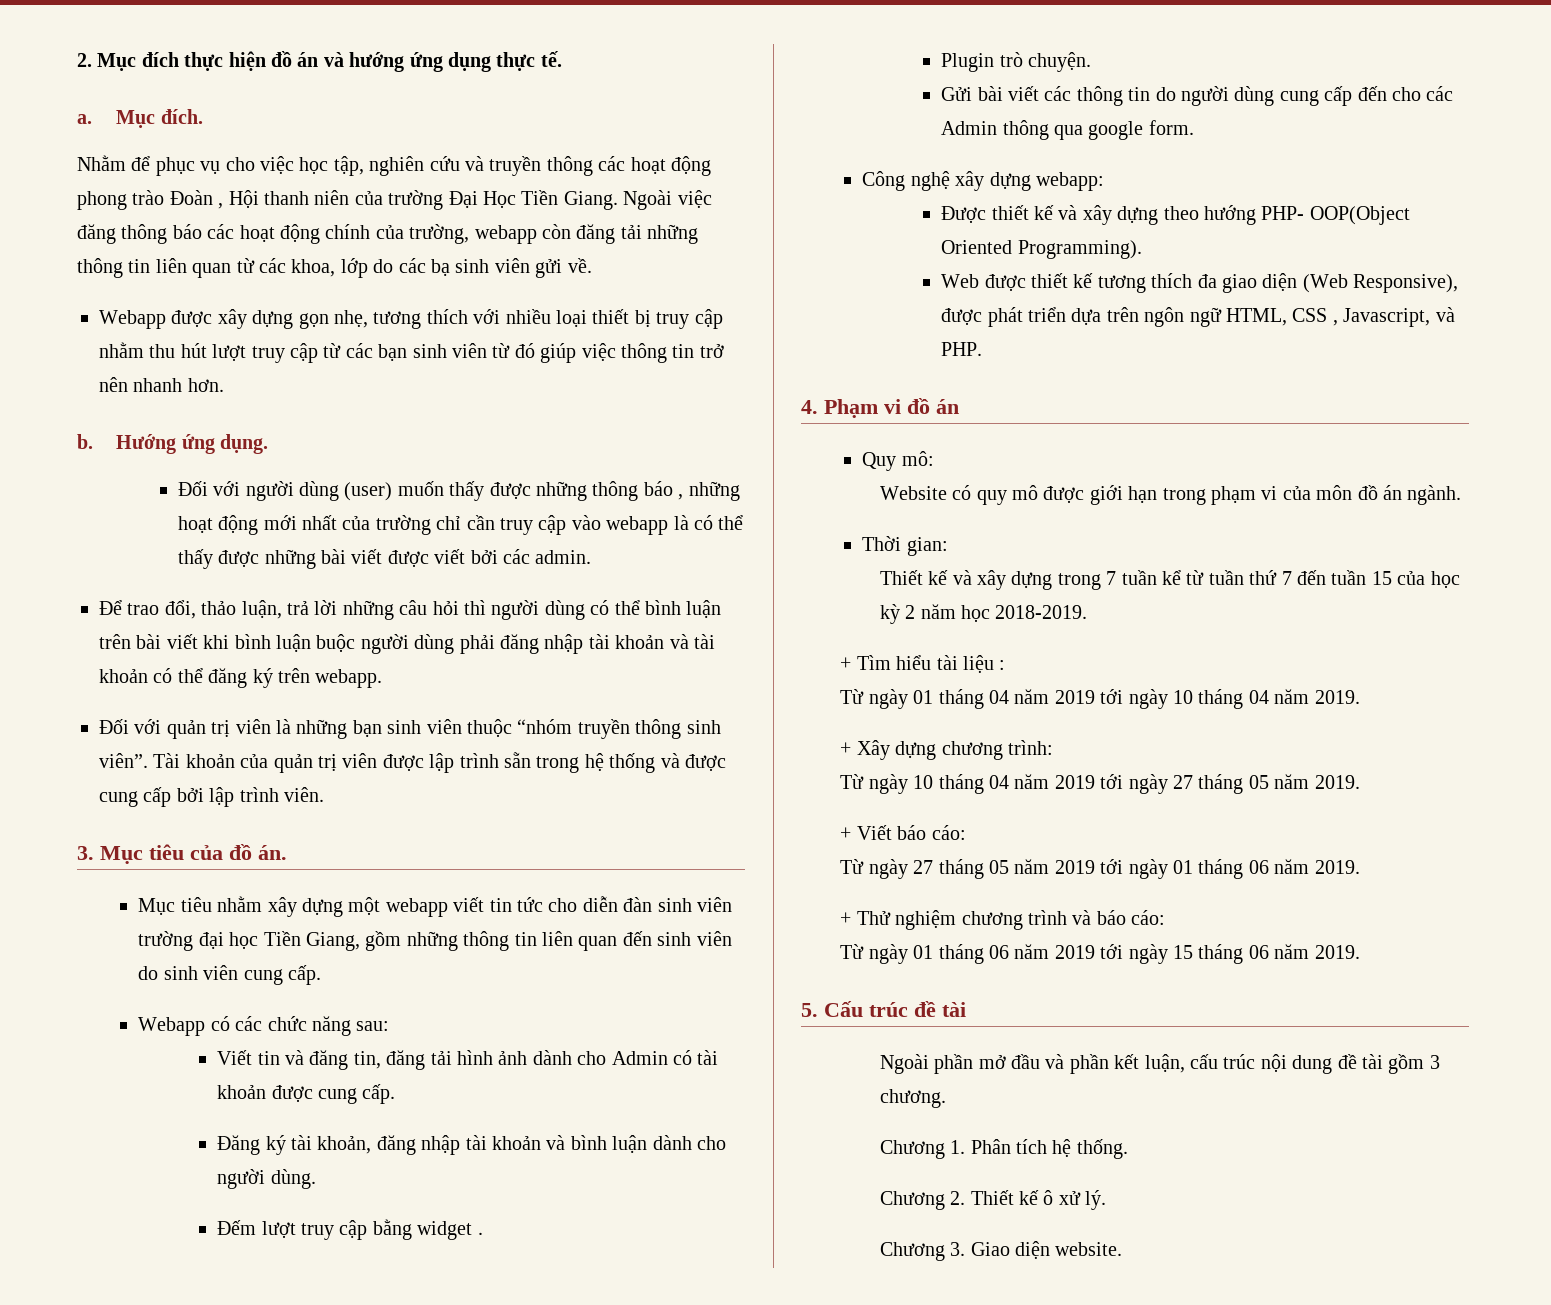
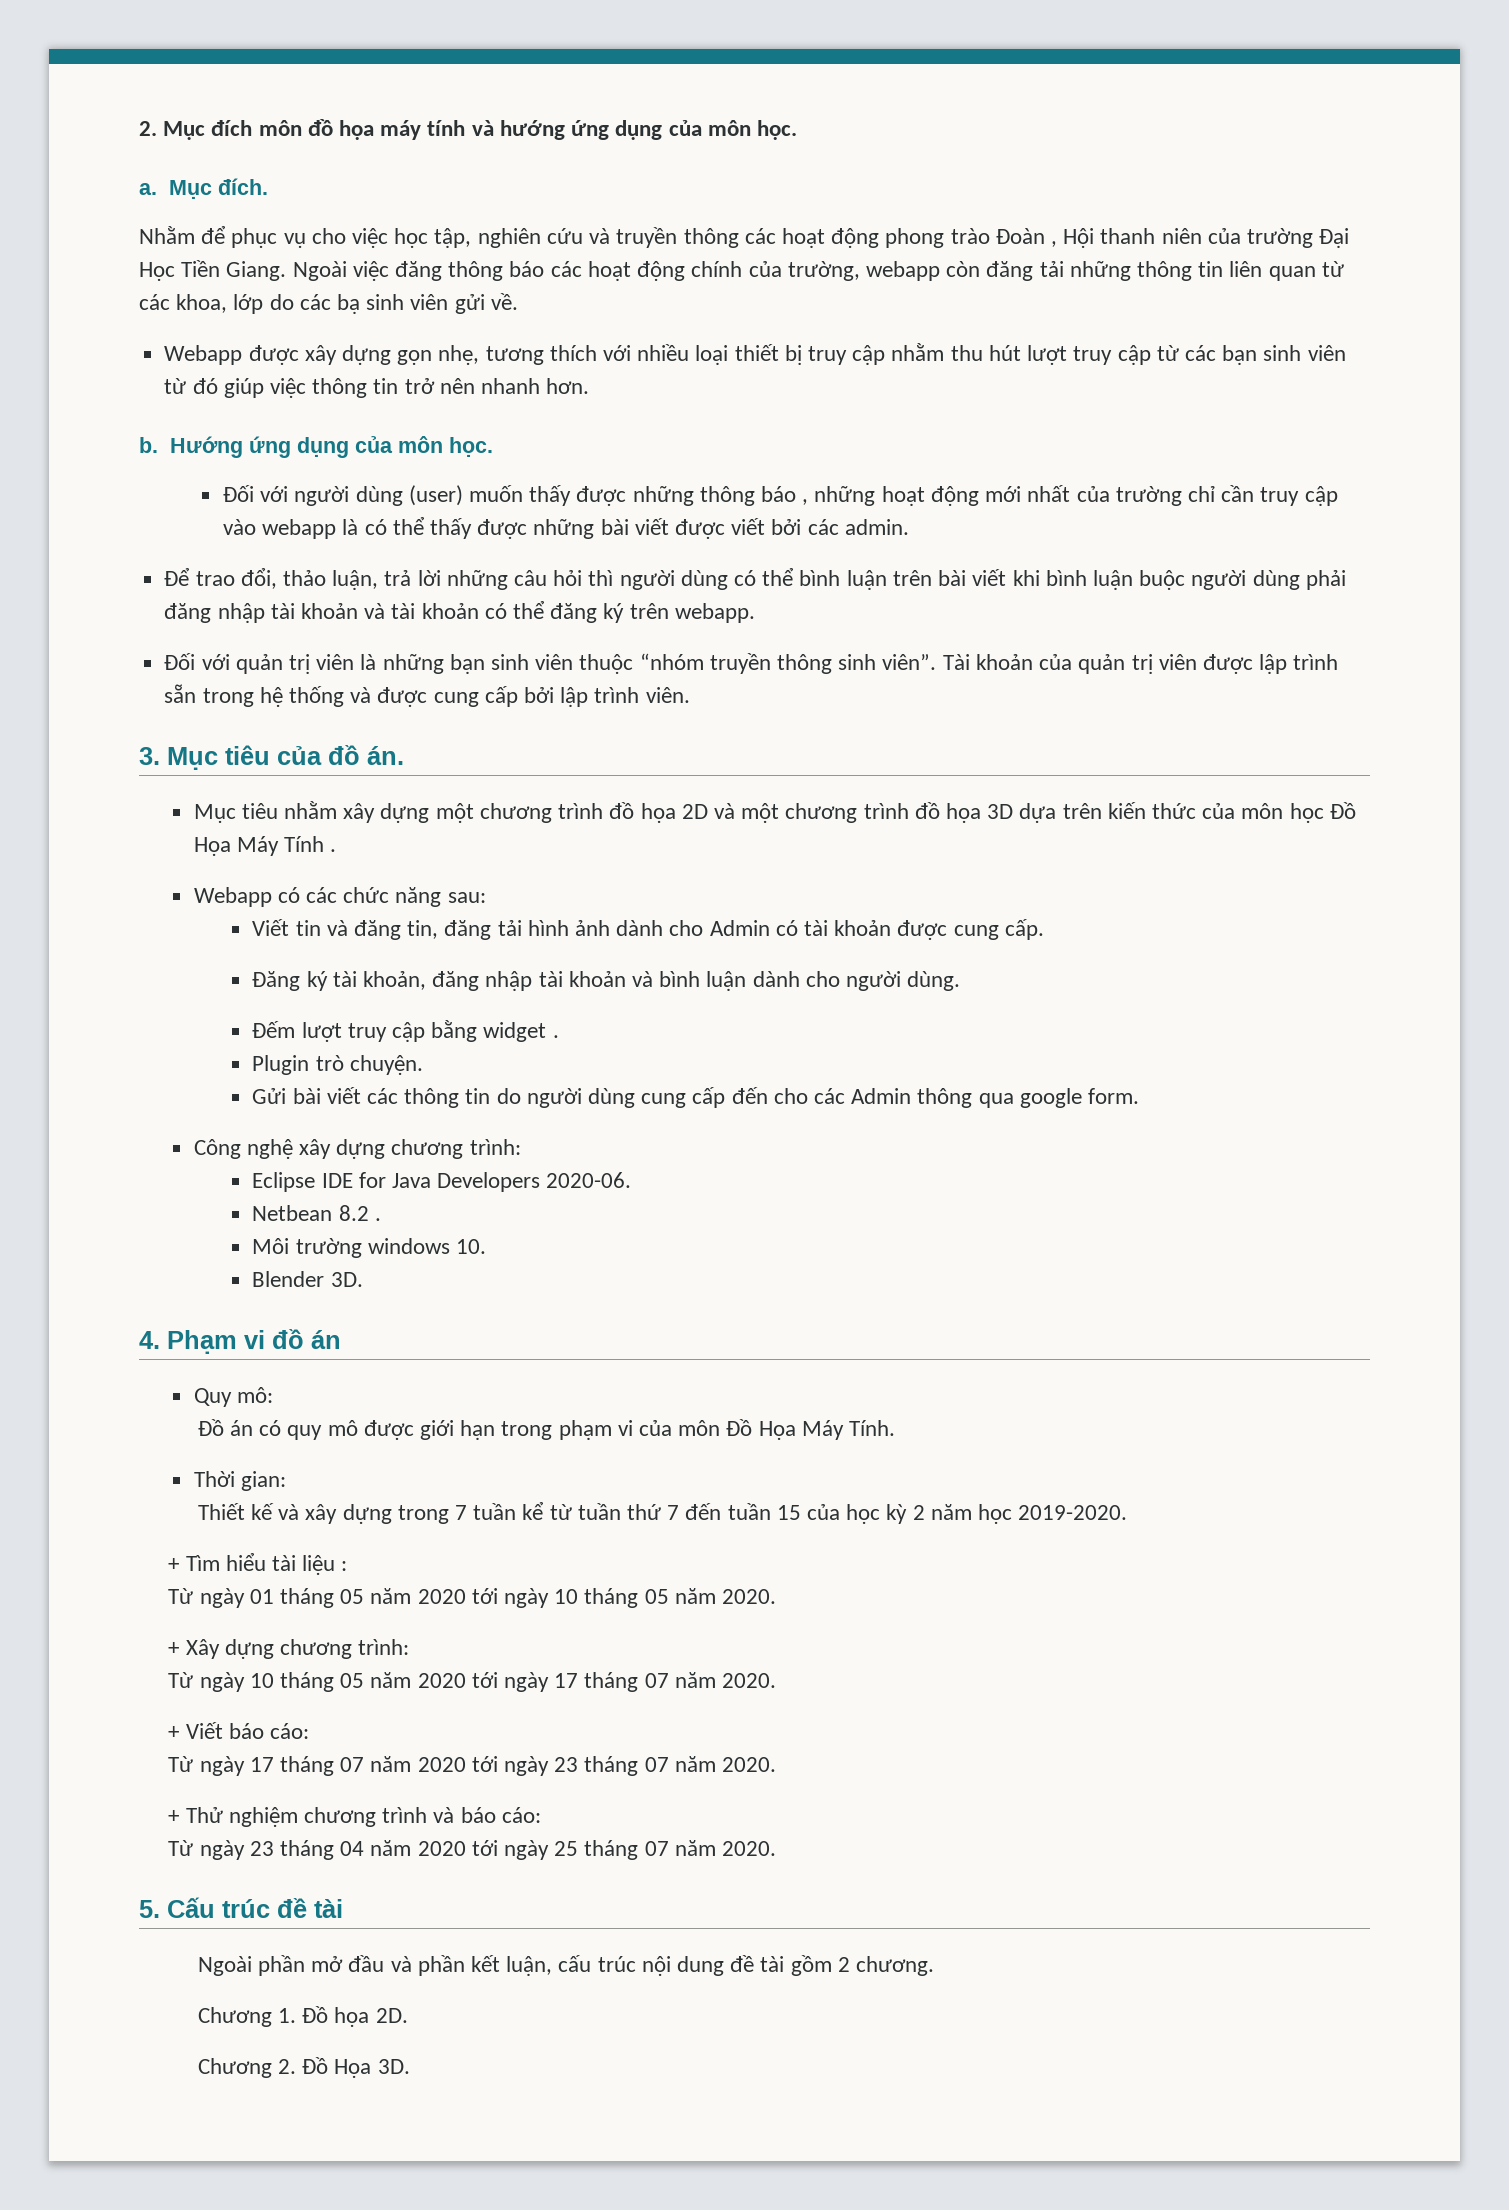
- 2. Mục đích thực hiện đồ án và hướng ứng dụng thực tế.
+ 2. Mục đích môn đồ họa máy tính và hướng ứng dụng của môn học.
- Hướng ứng dụng.
+ Hướng ứng dụng của môn học.
- Mục tiêu nhằm xây dựng một webapp viết tin tức cho diễn đàn sinh viên trường đại học Tiền Giang, gồm những thông tin liên quan đến sinh viên do sinh viên cung cấp.
+ Mục tiêu nhằm xây dựng một chương trình đồ họa 2D và một chương trình đồ họa 3D dựa trên kiến thức của môn học Đồ Họa Máy Tính .
- Công nghệ xây dựng webapp:
- Được thiết kế và xây dựng theo hướng PHP- OOP(Object Oriented Programming).
- Web được thiết kế tương thích đa giao diện (Web Responsive), được phát triển dựa trên ngôn ngữ HTML, CSS , Javascript, và PHP.
+ Công nghệ xây dựng chương trình:
+ Eclipse IDE for Java Developers 2020-06.
+ Netbean 8.2 .
+ Môi trường windows 10.
+ Blender 3D.
- Website có quy mô được giới hạn trong phạm vi của môn đồ án ngành.
+ Đồ án có quy mô được giới hạn trong phạm vi của môn Đồ Họa Máy Tính.
- Thiết kế và xây dựng trong 7 tuần kể từ tuần thứ 7 đến tuần 15 của học kỳ 2 năm học 2018-2019.
+ Thiết kế và xây dựng trong 7 tuần kể từ tuần thứ 7 đến tuần 15 của học kỳ 2 năm học 2019-2020.
- Từ ngày 01 tháng 04 năm 2019 tới ngày 10 tháng 04 năm 2019.
+ Từ ngày 01 tháng 05 năm 2020 tới ngày 10 tháng 05 năm 2020.
- Từ ngày 10 tháng 04 năm 2019 tới ngày 27 tháng 05 năm 2019.
+ Từ ngày 10 tháng 05 năm 2020 tới ngày 17 tháng 07 năm 2020.
- Từ ngày 27 tháng 05 năm 2019 tới ngày 01 tháng 06 năm 2019.
+ Từ ngày 17 tháng 07 năm 2020 tới ngày 23 tháng 07 năm 2020.
- Từ ngày 01 tháng 06 năm 2019 tới ngày 15 tháng 06 năm 2019.
+ Từ ngày 23 tháng 04 năm 2020 tới ngày 25 tháng 07 năm 2020.
- Ngoài phần mở đầu và phần kết luận, cấu trúc nội dung đề tài gồm 3 chương.
+ Ngoài phần mở đầu và phần kết luận, cấu trúc nội dung đề tài gồm 2 chương.
- Chương 1. Phân tích hệ thống.
- Chương 2. Thiết kế ô xử lý.
- Chương 3. Giao diện website.
+ Chương 1. Đồ họa 2D.
+ Chương 2. Đồ Họa 3D.

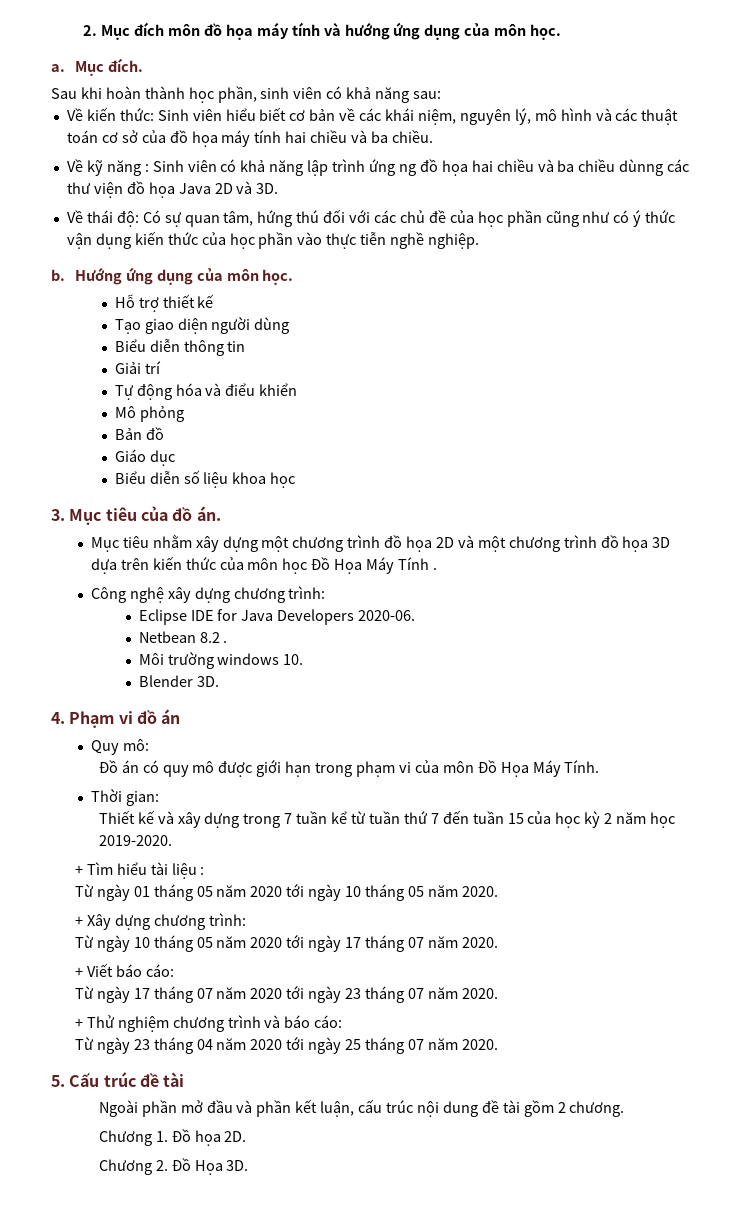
- Nhằm để phục vụ cho việc học tập, nghiên cứu và truyền thông các hoạt động phong trào Đoàn , Hội thanh niên của trường Đại Học Tiền Giang. Ngoài việc đăng thông báo các hoạt động chính của trường, webapp còn đăng tải những thông tin liên quan từ các khoa, lớp do các bạ sinh viên gửi về.
- Webapp được xây dựng gọn nhẹ, tương thích với nhiều loại thiết bị truy cập nhằm thu hút lượt truy cập từ các bạn sinh viên từ đó giúp việc thông tin trở nên nhanh hơn.
+ Sau khi hoàn thành học phần, sinh viên có khả năng sau:
+ Về kiến thức: Sinh viên hiểu biết cơ bản về các khái niệm, nguyên lý, mô hình và các thuật toán cơ sở của đồ họa máy tính hai chiều và ba chiều.
+ Về kỹ năng : Sinh viên có khả năng lập trình ứng ng đồ họa hai chiều và ba chiều dùnng các thư viện đồ họa Java 2D và 3D.
+ Về thái độ: Có sự quan tâm, hứng thú đối với các chủ đề của học phần cũng như có ý thức vận dụng kiến thức của học phần vào thực tiễn nghề nghiệp.
- Đối với người dùng (user) muốn thấy được những thông báo , những hoạt động mới nhất của trường chỉ cần truy cập vào webapp là có thể thấy được những bài viết được viết bởi các admin.
- Để trao đổi, thảo luận, trả lời những câu hỏi thì người dùng có thể bình luận trên bài viết khi bình luận buộc người dùng phải đăng nhập tài khoản và tài khoản có thể đăng ký trên webapp.
- Đối với quản trị viên là những bạn sinh viên thuộc “nhóm truyền thông sinh viên”. Tài khoản của quản trị viên được lập trình sẵn trong hệ thống và được cung cấp bởi lập trình viên.
+ Hỗ trợ thiết kế
+ Tạo giao diện người dùng
+ Biểu diễn thông tin
+ Giải trí
+ Tự động hóa và điểu khiển
+ Mô phỏng
+ Bản đồ
+ Giáo dục
+ Biểu diễn số liệu khoa học
- Webapp có các chức năng sau:
- Viết tin và đăng tin, đăng tải hình ảnh dành cho Admin có tài khoản được cung cấp.
- Đăng ký tài khoản, đăng nhập tài khoản và bình luận dành cho người dùng.
- Đếm lượt truy cập bằng widget .
- Plugin trò chuyện.
- Gửi bài viết các thông tin do người dùng cung cấp đến cho các Admin thông qua google form.

